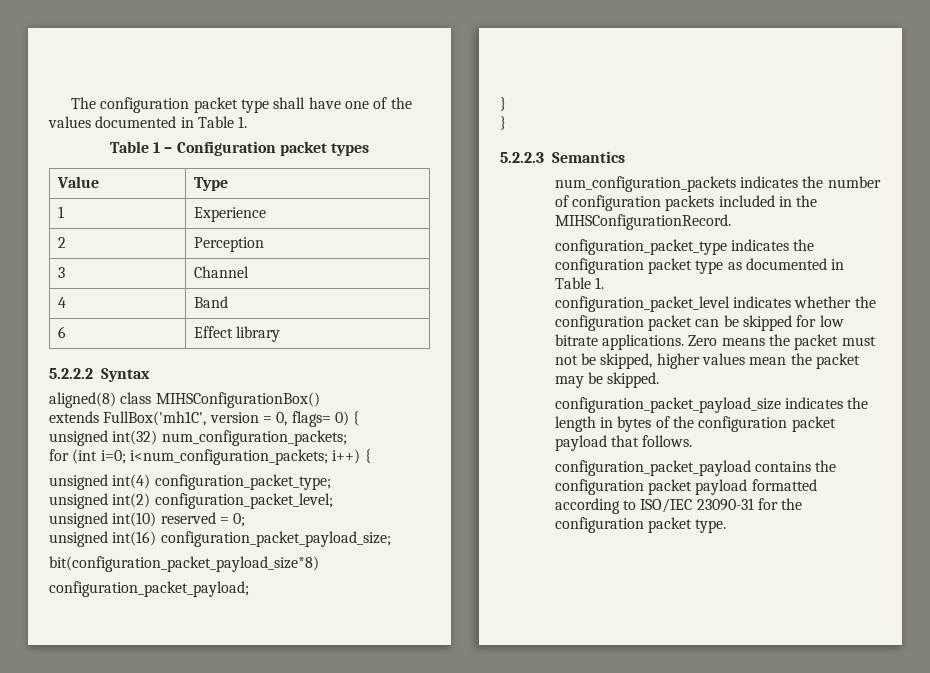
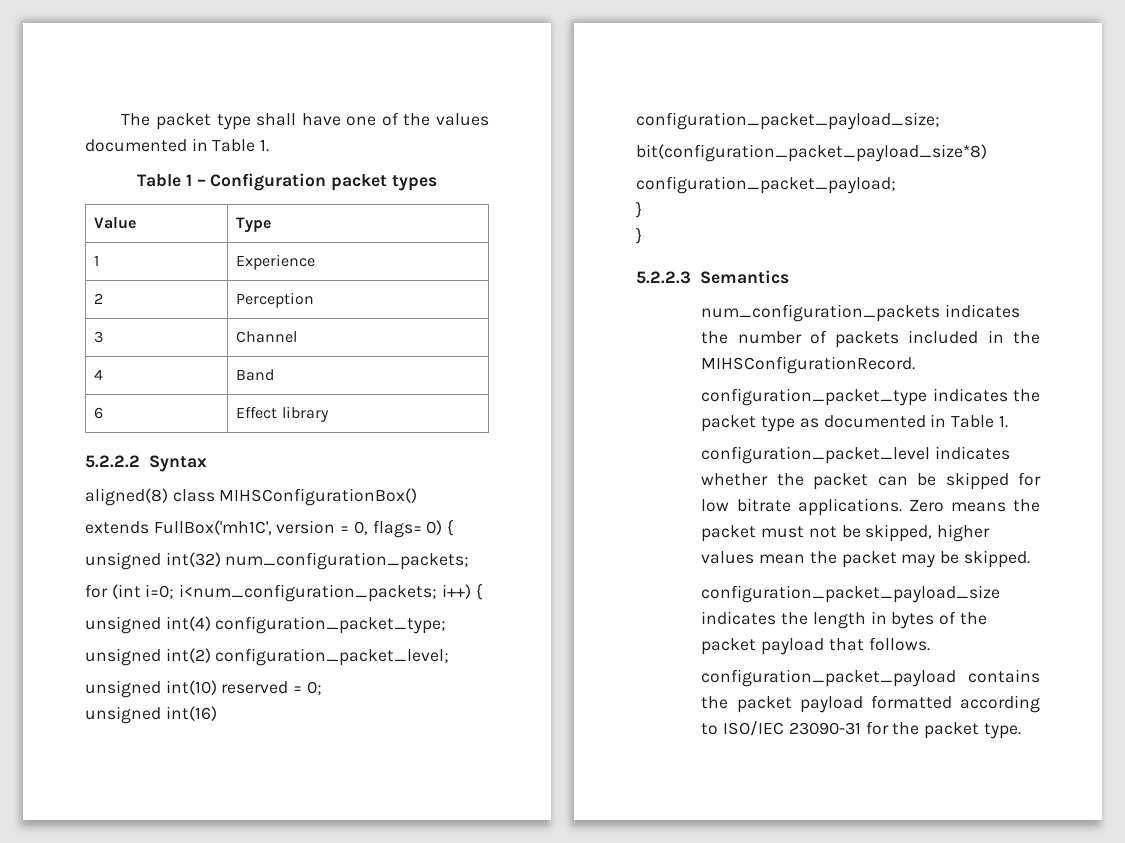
- The configuration packet type shall have one of the values documented in Table 1.
+ The packet type shall have one of the values documented in Table 1.
- num_configuration_packets indicates the number of configuration packets included in the MIHSConfigurationRecord.
+ num_configuration_packets indicates the number of packets included in the MIHSConfigurationRecord.
- configuration_packet_type indicates the configuration packet type as documented in Table 1.
+ configuration_packet_type indicates the packet type as documented in Table 1.
- configuration_packet_level indicates whether the configuration packet can be skipped for low bitrate applications.
+ configuration_packet_level indicates whether the packet can be skipped for low bitrate applications.
- configuration_packet_payload_size indicates the length in bytes of the configuration packet payload that follows.
+ configuration_packet_payload_size indicates the length in bytes of the packet payload that follows.
- configuration_packet_payload contains the configuration packet payload formatted according to ISO/IEC 23090-31 for the configuration packet type.
+ configuration_packet_payload contains the packet payload formatted according to ISO/IEC 23090-31 for the packet type.

